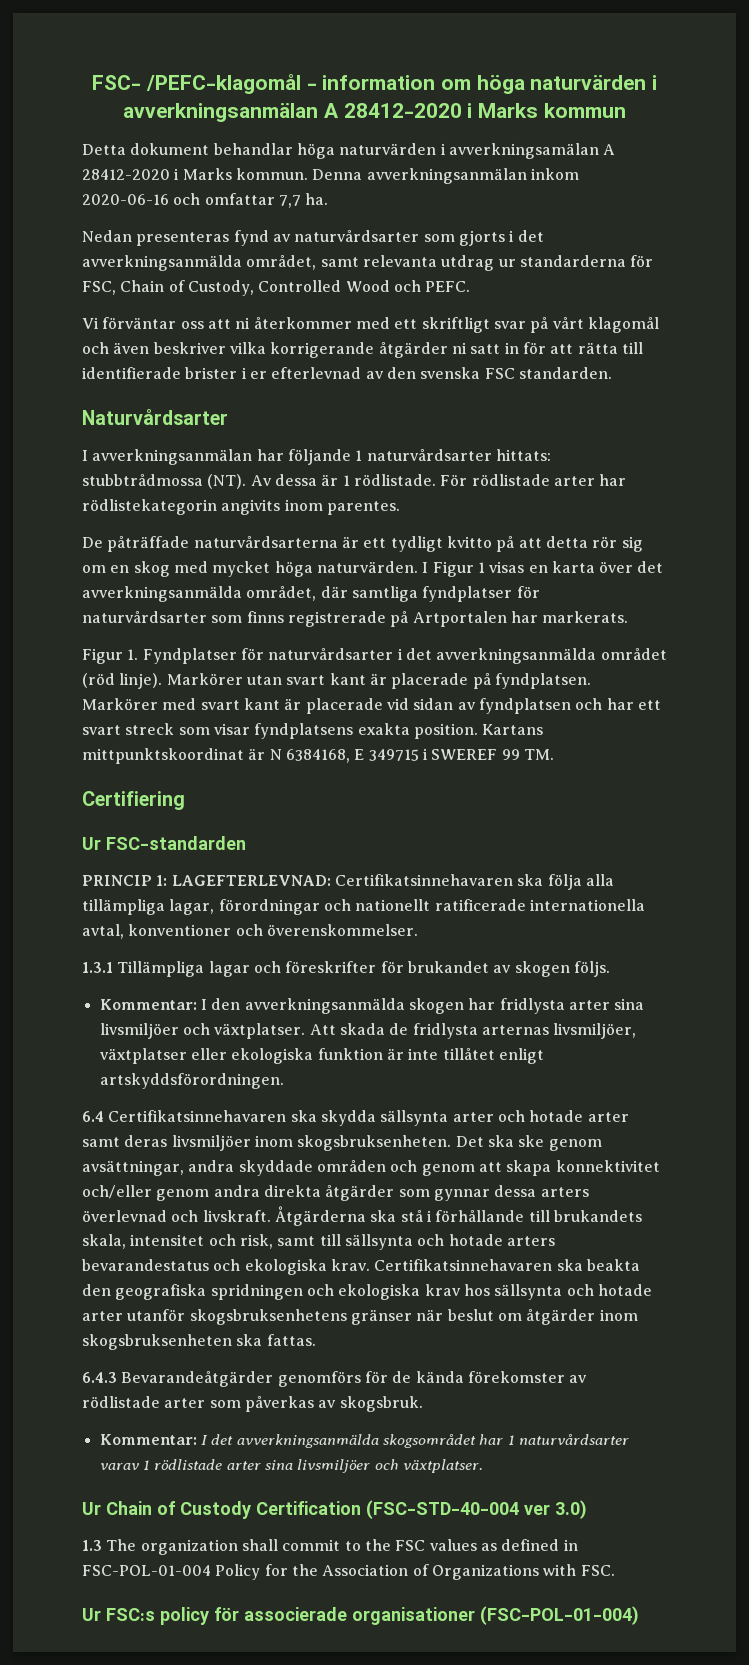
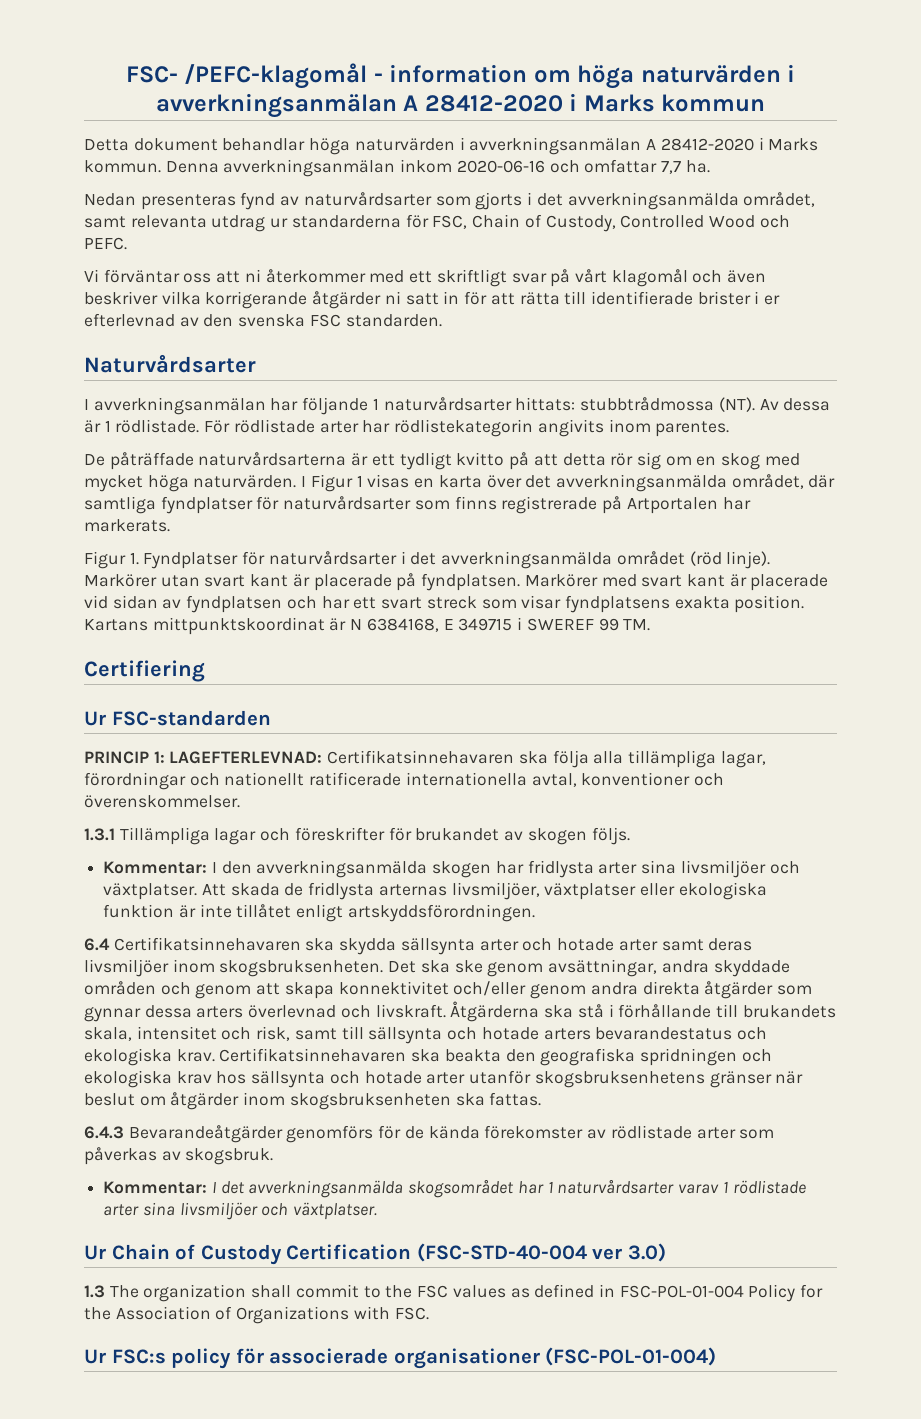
- Detta dokument behandlar höga naturvärden i avverkningsamälan A 28412-2020 i Marks kommun.
+ Detta dokument behandlar höga naturvärden i avverkningsanmälan A 28412-2020 i Marks kommun.

